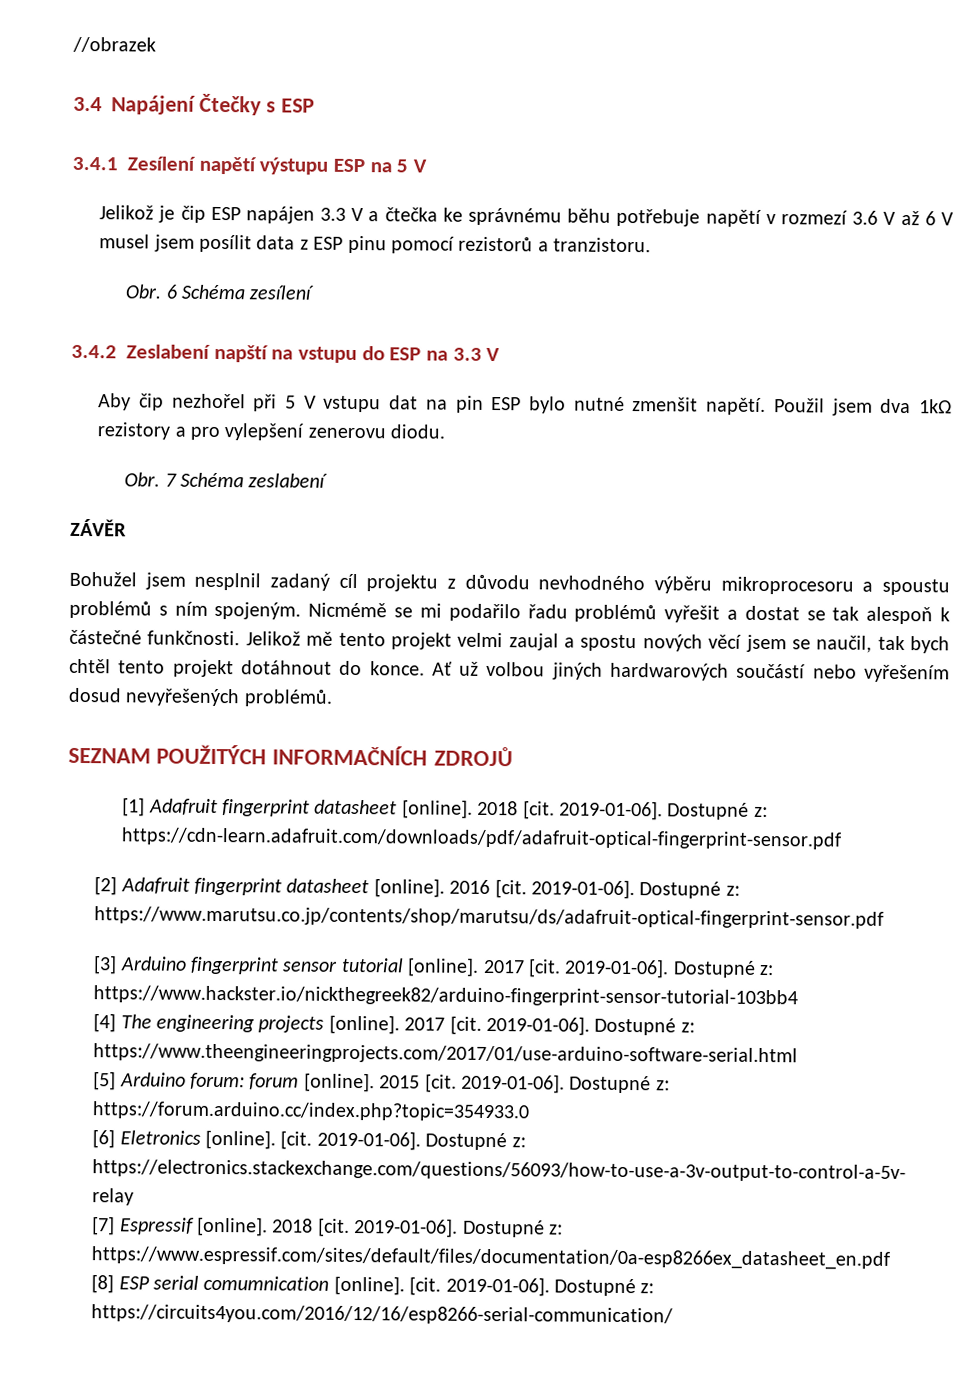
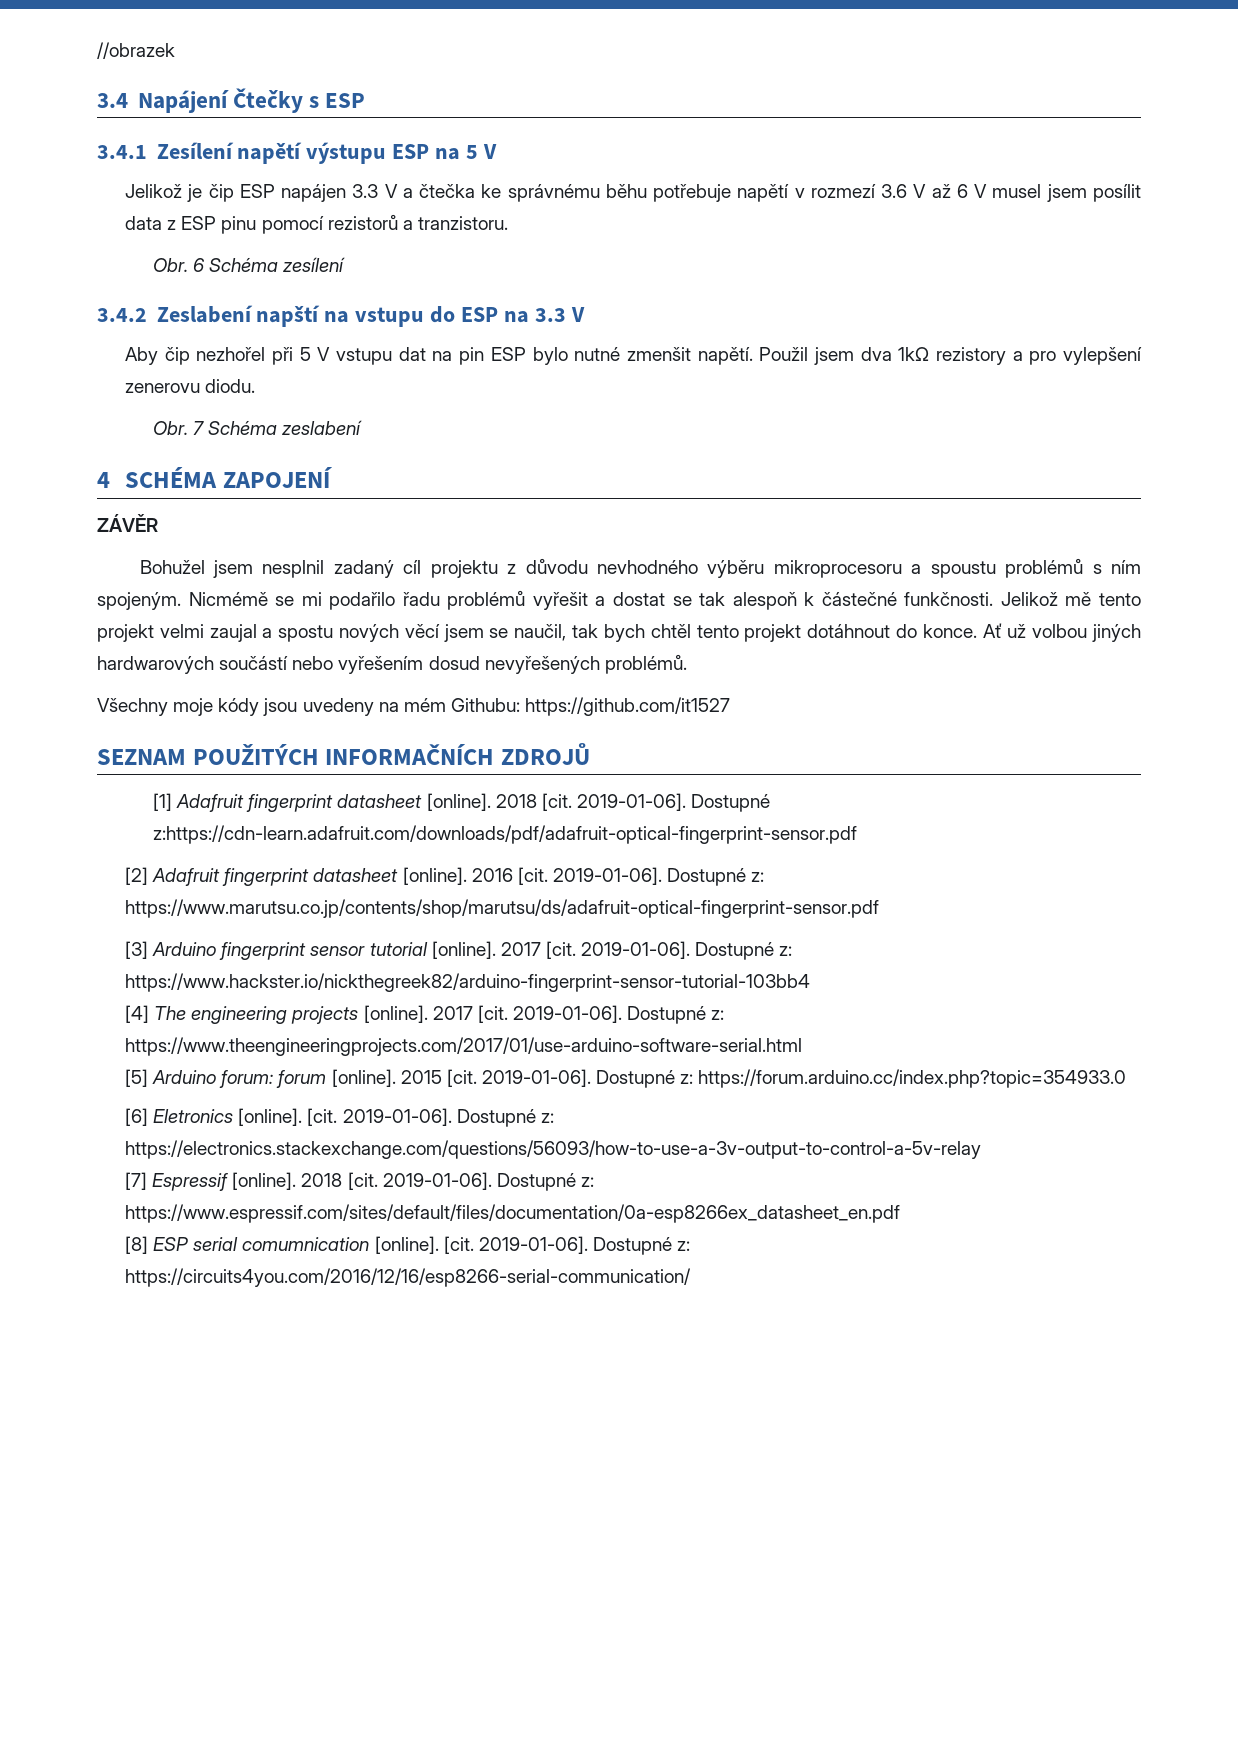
+ 4 SCHÉMA ZAPOJENÍ
+ Všechny moje kódy jsou uvedeny na mém Githubu: https://github.com/it1527
- Dostupné z: https://cdn-learn.adafruit.com/downloads/pdf/adafruit-optical-fingerprint-sensor.pdf
+ Dostupné z:https://cdn-learn.adafruit.com/downloads/pdf/adafruit-optical-fingerprint-sensor.pdf

